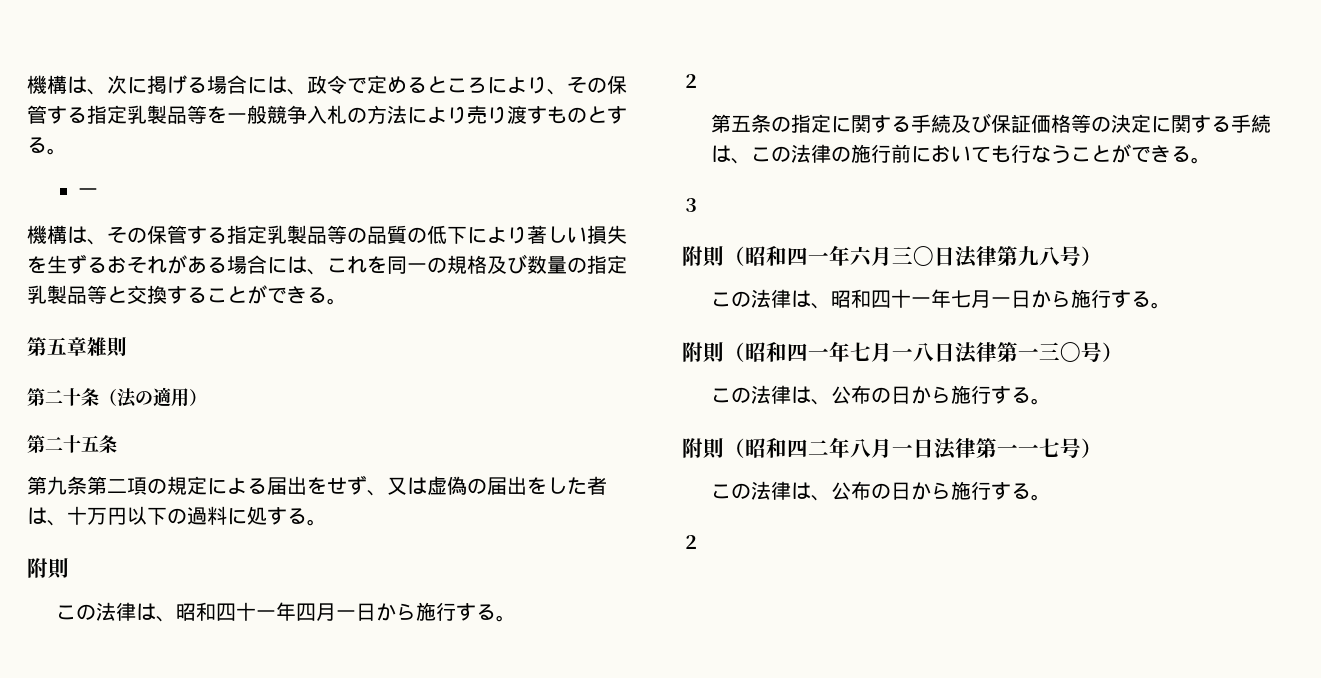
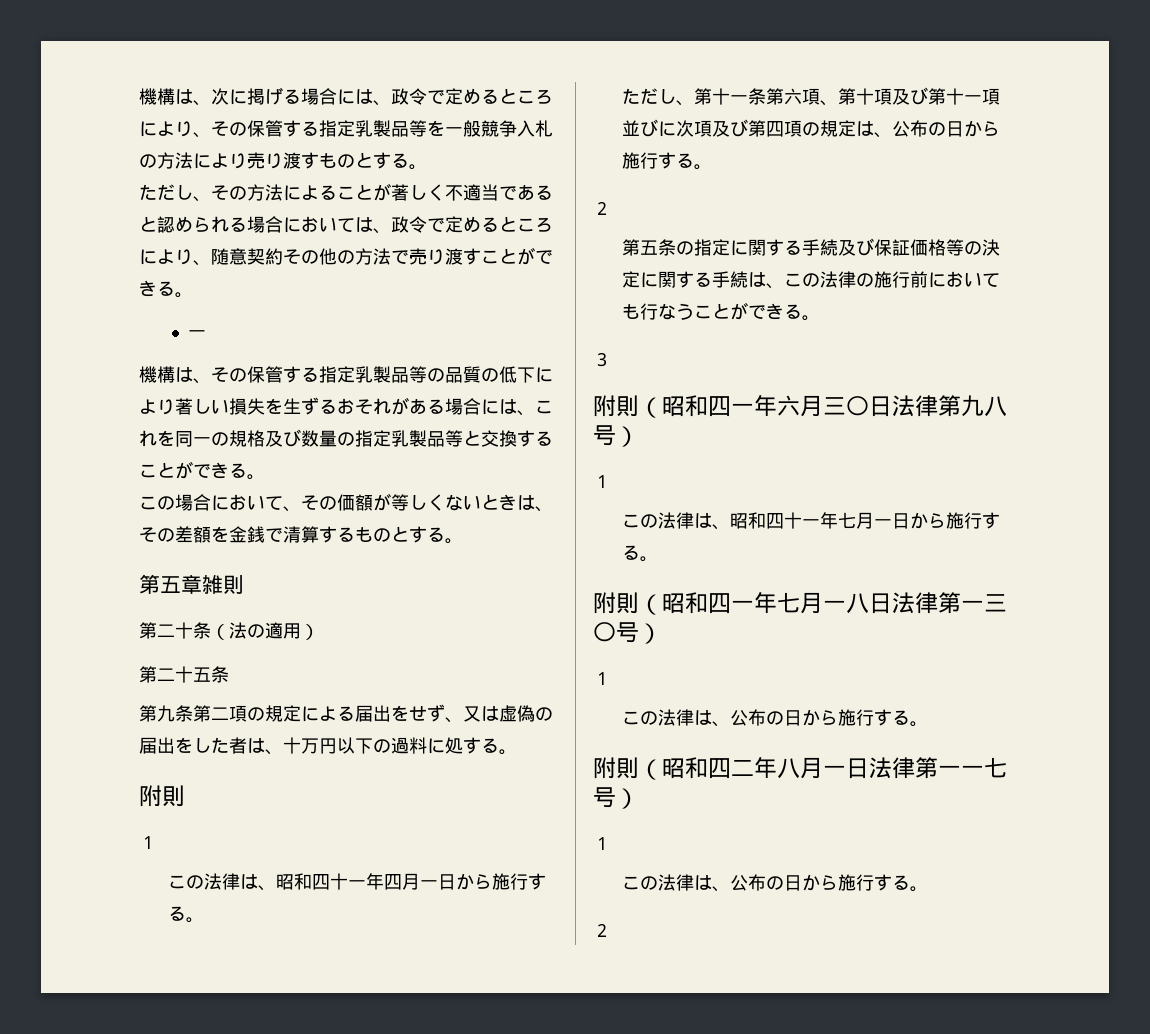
+ ただし、その方法によることが著しく不適当であると認められる場合においては、政令で定めるところにより、随意契約その他の方法で売り渡すことができる。
+ この場合において、その価額が等しくないときは、その差額を金銭で清算するものとする。
  第九条第二項の規定による届出をせず、又は虚偽の届出をした者は、十万円以下の過料に処する。
  附則
+ １
+ ただし、第十一条第六項、第十項及び第十一項並びに次項及び第四項の規定は、公布の日から施行する。
  附則（昭和四一年六月三〇日法律第九八号）
+ １
  附則（昭和四一年七月一八日法律第一三〇号）
+ １
  附則（昭和四二年八月一日法律第一一七号）
+ １

